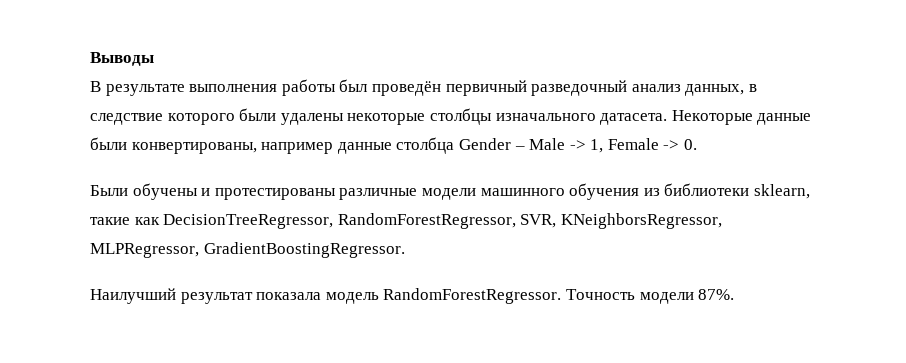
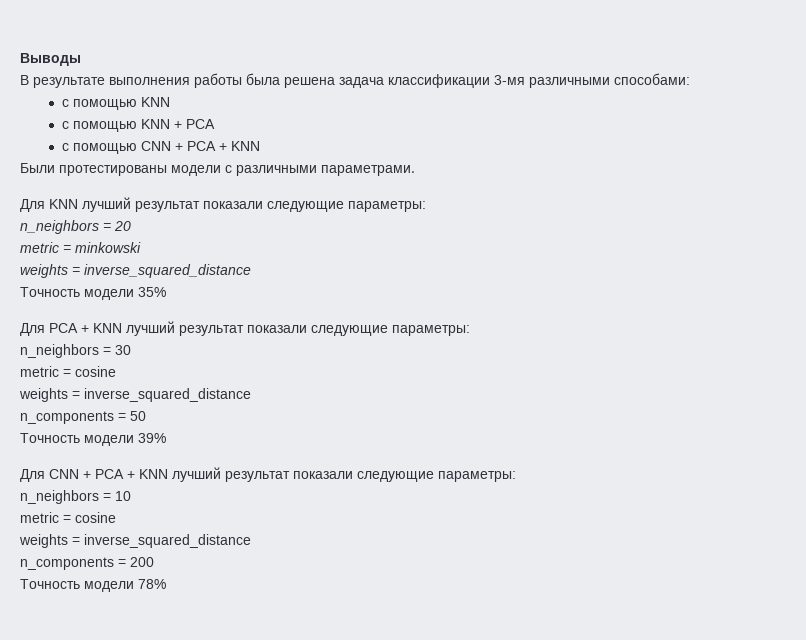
- В результате выполнения работы был проведён первичный разведочный анализ данных, в следствие которого были удалены некоторые столбцы изначального датасета. Некоторые данные были конвертированы, например данные столбца Gender – Male -> 1, Female -> 0.
- Были обучены и протестированы различные модели машинного обучения из библиотеки sklearn, такие как DecisionTreeRegressor, RandomForestRegressor, SVR, KNeighborsRegressor, MLPRegressor, GradientBoostingRegressor.
- Наилучший результат показала модель RandomForestRegressor. Точность модели 87%.
+ В результате выполнения работы была решена задача классификации 3-мя различными способами:
+ с помощью KNN
+ с помощью KNN + PCA
+ с помощью CNN + PCA + KNN
+ Были протестированы модели с различными параметрами.
+ Для KNN лучший результат показали следующие параметры:
+ n_neighbors = 20
+ metric = minkowski
+ weights = inverse_squared_distance
+ Точность модели 35%
+ Для PCA + KNN лучший результат показали следующие параметры:
+ n_neighbors = 30
+ metric = cosine
+ weights = inverse_squared_distance
+ n_components = 50
+ Точность модели 39%
+ Для CNN + PCA + KNN лучший результат показали следующие параметры:
+ n_neighbors = 10
+ metric = cosine
+ weights = inverse_squared_distance
+ n_components = 200
+ Точность модели 78%

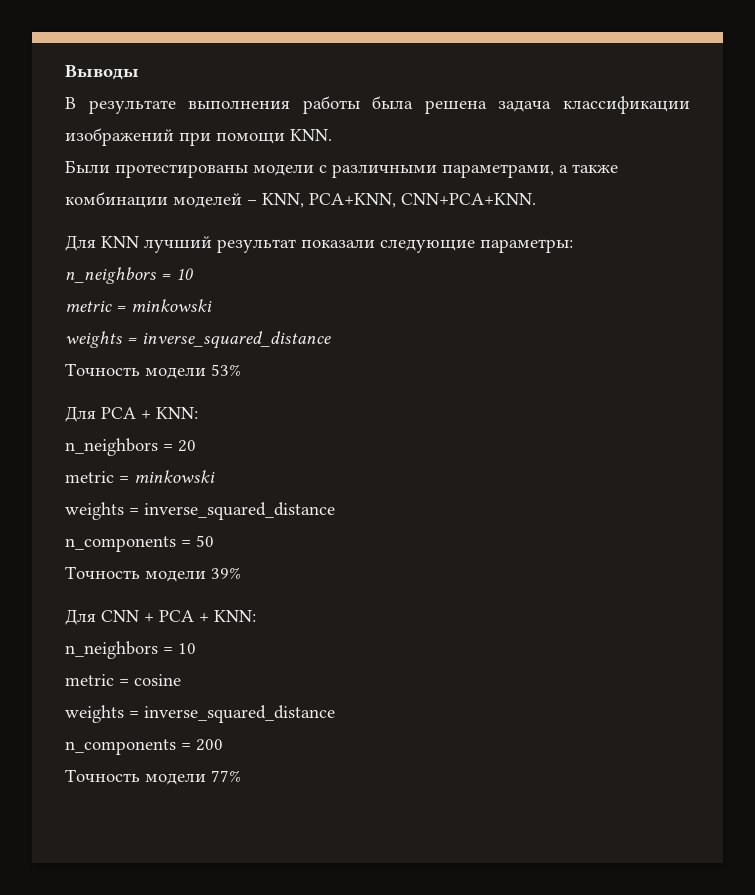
- В результате выполнения работы была решена задача классификации 3-мя различными способами:
- с помощью KNN
- с помощью KNN + PCA
- с помощью CNN + PCA + KNN
+ В результате выполнения работы была решена задача классификации изображений при помощи KNN.
- Были протестированы модели с различными параметрами.
+ Были протестированы модели с различными параметрами, а также комбинации моделей – KNN, PCA+KNN, CNN+PCA+KNN.
  Для KNN лучший результат показали следующие параметры:
- n_neighbors = 20
+ n_neighbors = 10
- Точность модели 35%
+ Точность модели 53%
- Для PCA + KNN лучший результат показали следующие параметры:
- n_neighbors = 30
- metric = cosine
+ Для PCA + KNN:
+ n_neighbors = 20
+ metric = minkowski
- Для CNN + PCA + KNN лучший результат показали следующие параметры:
+ Для CNN + PCA + KNN:
- Точность модели 78%
+ Точность модели 77%

